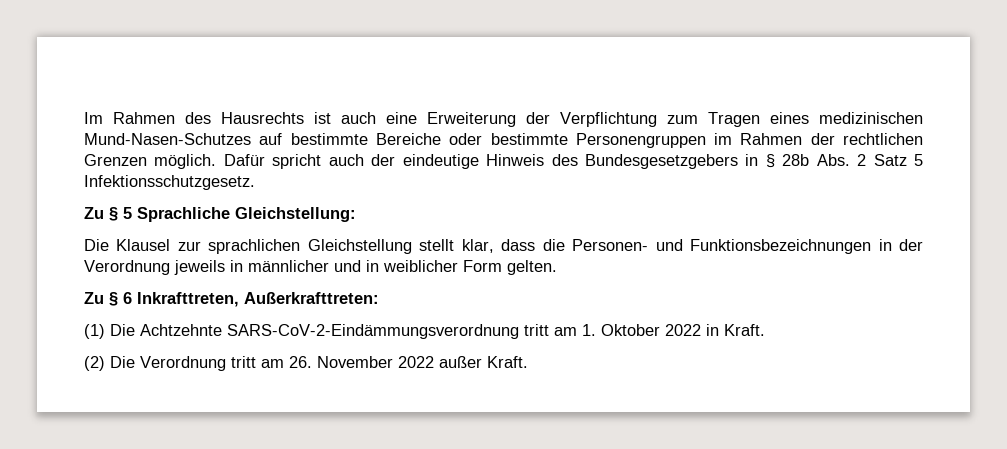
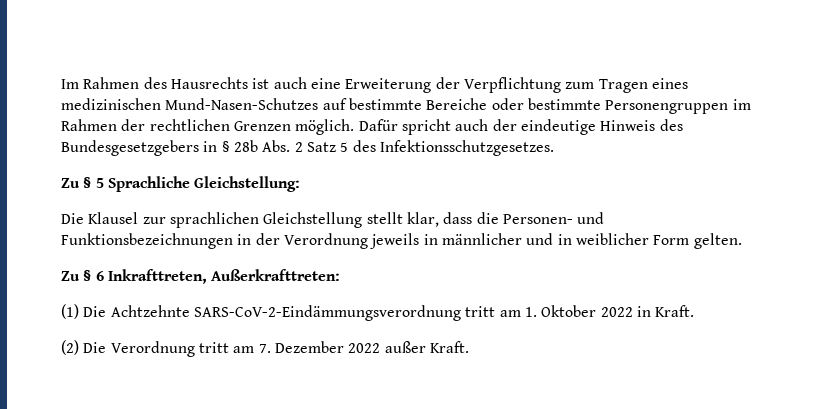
- Dafür spricht auch der eindeutige Hinweis des Bundesgesetzgebers in § 28b Abs. 2 Satz 5 Infektionsschutzgesetz.
+ Dafür spricht auch der eindeutige Hinweis des Bundesgesetzgebers in § 28b Abs. 2 Satz 5 des Infektionsschutzgesetzes.
- (2) Die Verordnung tritt am 26. November 2022 außer Kraft.
+ (2) Die Verordnung tritt am 7. Dezember 2022 außer Kraft.

